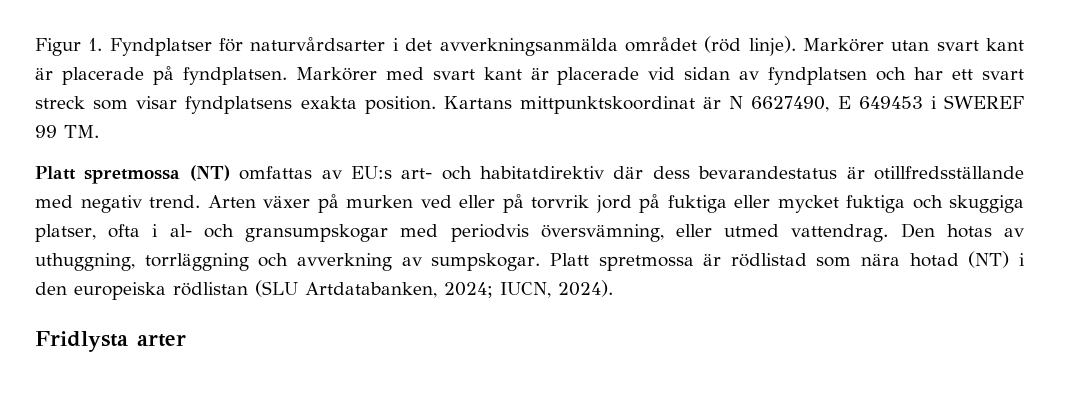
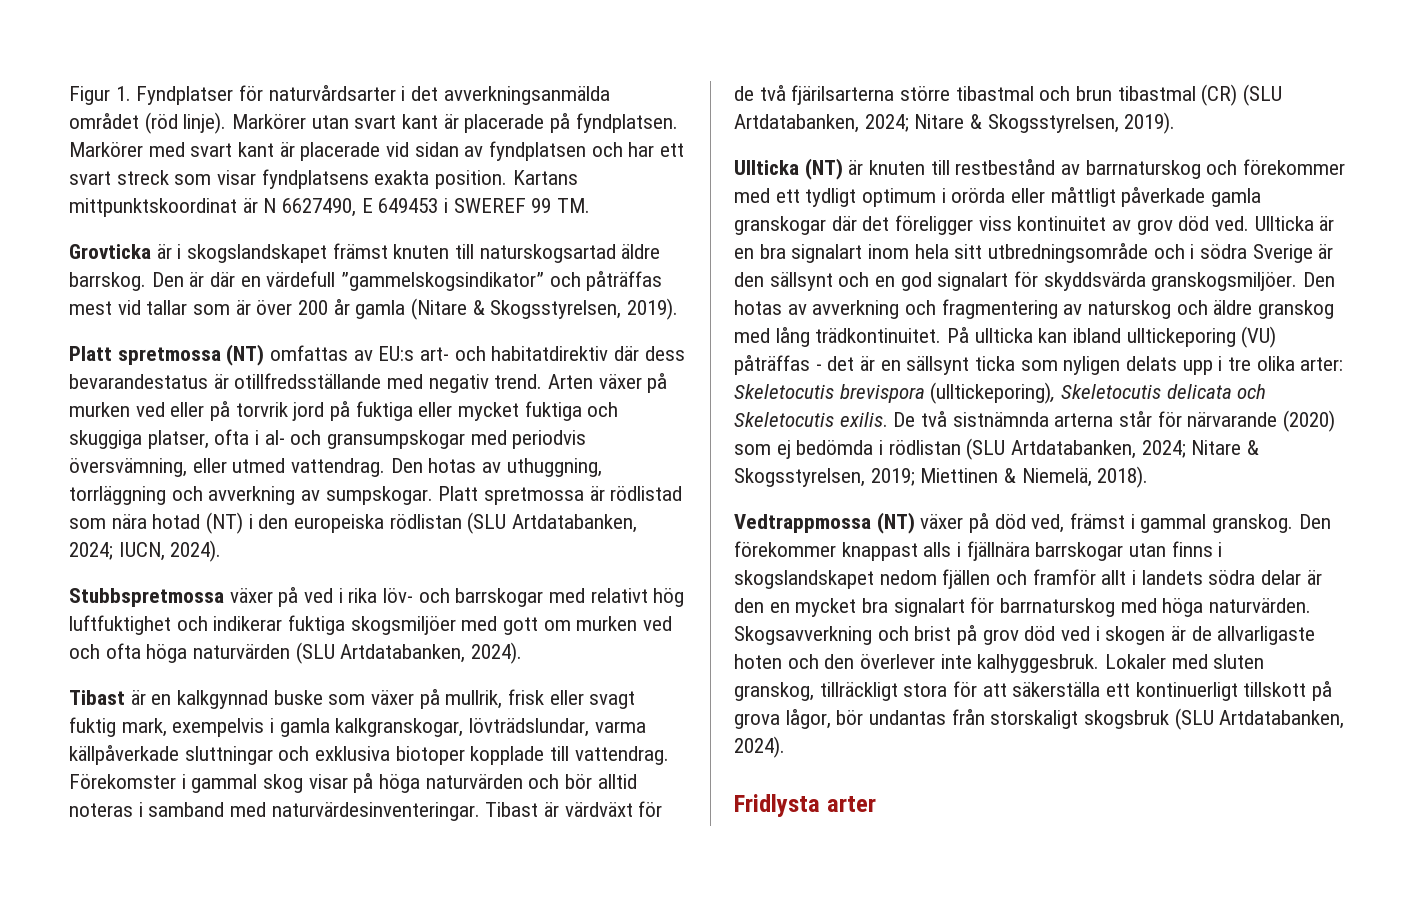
+ Grovticka är i skogslandskapet främst knuten till naturskogsartad äldre barrskog. Den är där en värdefull ”gammelskogsindikator” och påträffas mest vid tallar som är över 200 år gamla (Nitare & Skogsstyrelsen, 2019).
+ Stubbspretmossa växer på ved i rika löv- och barrskogar med relativt hög luftfuktighet och indikerar fuktiga skogsmiljöer med gott om murken ved och ofta höga naturvärden (SLU Artdatabanken, 2024).
+ Tibast är en kalkgynnad buske som växer på mullrik, frisk eller svagt fuktig mark, exempelvis i gamla kalkgranskogar, lövträdslundar, varma källpåverkade sluttningar och exklusiva biotoper kopplade till vattendrag. Förekomster i gammal skog visar på höga naturvärden och bör alltid noteras i samband med naturvärdesinventeringar. Tibast är värdväxt för de två fjärilsarterna större tibastmal och brun tibastmal (CR) (SLU Artdatabanken, 2024; Nitare & Skogsstyrelsen, 2019).
+ Ullticka (NT) är knuten till restbestånd av barrnaturskog och förekommer med ett tydligt optimum i orörda eller måttligt påverkade gamla granskogar där det föreligger viss kontinuitet av grov död ved. Ullticka är en bra signalart inom hela sitt utbredningsområde och i södra Sverige är den sällsynt och en god signalart för skyddsvärda granskogsmiljöer. Den hotas av avverkning och fragmentering av naturskog och äldre granskog med lång trädkontinuitet. På ullticka kan ibland ulltickeporing (VU) påträffas - det är en sällsynt ticka som nyligen delats upp i tre olika arter: Skeletocutis brevispora (ulltickeporing), Skeletocutis delicata och Skeletocutis exilis. De två sistnämnda arterna står för närvarande (2020) som ej bedömda i rödlistan (SLU Artdatabanken, 2024; Nitare & Skogsstyrelsen, 2019; Miettinen & Niemelä, 2018).
+ Vedtrappmossa (NT) växer på död ved, främst i gammal granskog. Den förekommer knappast alls i fjällnära barrskogar utan finns i skogslandskapet nedom fjällen och framför allt i landets södra delar är den en mycket bra signalart för barrnaturskog med höga naturvärden. Skogsavverkning och brist på grov död ved i skogen är de allvarligaste hoten och den överlever inte kalhyggesbruk. Lokaler med sluten granskog, tillräckligt stora för att säkerställa ett kontinuerligt tillskott på grova lågor, bör undantas från storskaligt skogsbruk (SLU Artdatabanken, 2024).

